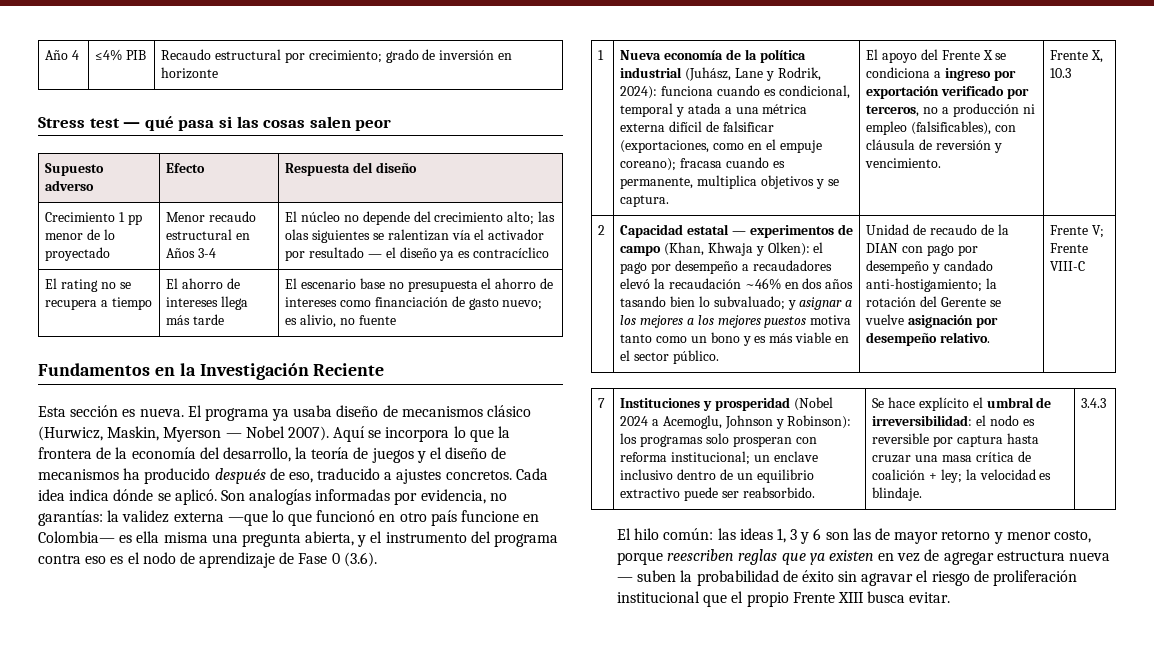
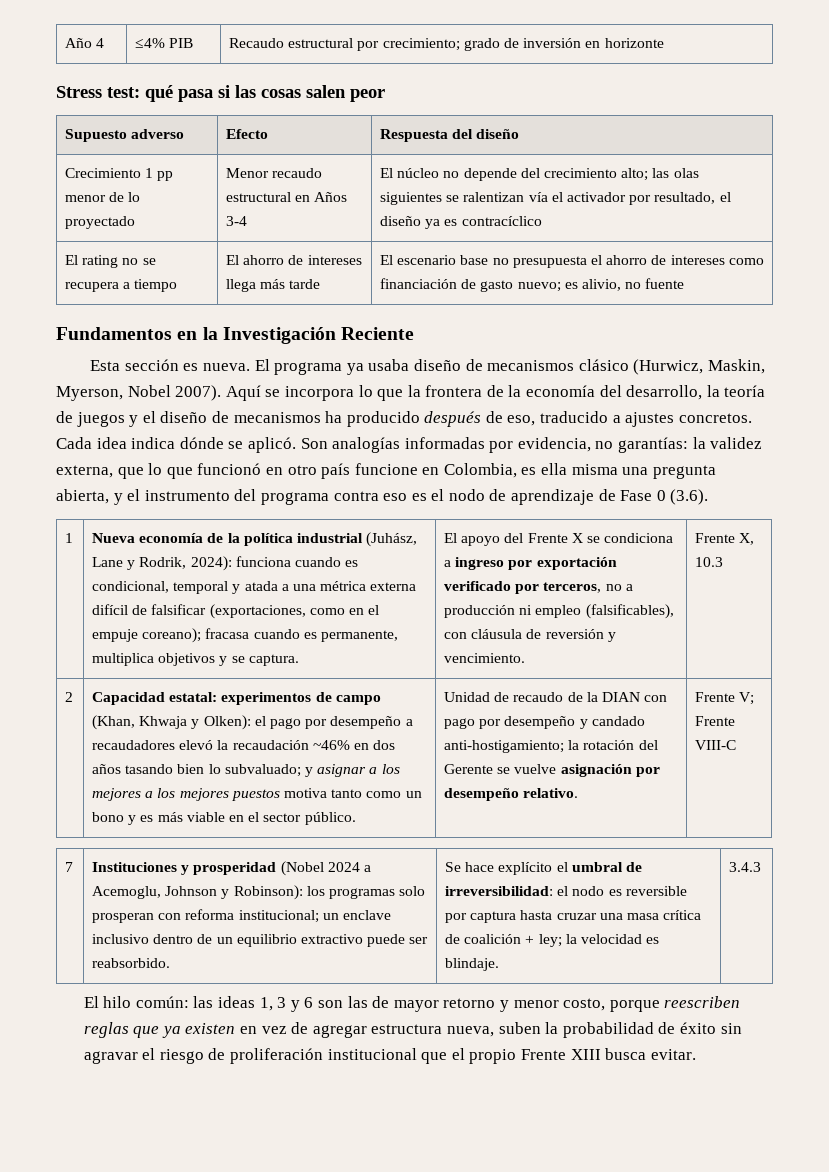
- Stress test — qué pasa si las cosas salen peor
+ Stress test: qué pasa si las cosas salen peor
- Crecimiento 1 pp menor de lo proyectado | Menor recaudo estructural en Años 3-4 | El núcleo no depende del crecimiento alto; las olas siguientes se ralentizan vía el activador por resultado — el diseño ya es contracíclico
+ Crecimiento 1 pp menor de lo proyectado | Menor recaudo estructural en Años 3-4 | El núcleo no depende del crecimiento alto; las olas siguientes se ralentizan vía el activador por resultado, el diseño ya es contracíclico
- El programa ya usaba diseño de mecanismos clásico (Hurwicz, Maskin, Myerson — Nobel 2007).
+ El programa ya usaba diseño de mecanismos clásico (Hurwicz, Maskin, Myerson, Nobel 2007).
- Son analogías informadas por evidencia, no garantías: la validez externa —que lo que funcionó en otro país funcione en Colombia— es ella misma una pregunta abierta, y el instrumento del programa contra eso es el nodo de aprendizaje de Fase 0 (3.6).
+ Son analogías informadas por evidencia, no garantías: la validez externa, que lo que funcionó en otro país funcione en Colombia, es ella misma una pregunta abierta, y el instrumento del programa contra eso es el nodo de aprendizaje de Fase 0 (3.6).
- Capacidad estatal — experimentos de campo (Khan, Khwaja y Olken): el pago por desempeño a recaudadores elevó la recaudación ~46% en dos años tasando bien lo subvaluado; y asignar a los mejores a los mejores puestos motiva tanto como un bono y es más viable en el sector público.
+ Capacidad estatal: experimentos de campo (Khan, Khwaja y Olken): el pago por desempeño a recaudadores elevó la recaudación ~46% en dos años tasando bien lo subvaluado; y asignar a los mejores a los mejores puestos motiva tanto como un bono y es más viable en el sector público.
- El hilo común: las ideas 1, 3 y 6 son las de mayor retorno y menor costo, porque reescriben reglas que ya existen en vez de agregar estructura nueva — suben la probabilidad de éxito sin agravar el riesgo de proliferación institucional que el propio Frente XIII busca evitar.
+ El hilo común: las ideas 1, 3 y 6 son las de mayor retorno y menor costo, porque reescriben reglas que ya existen en vez de agregar estructura nueva, suben la probabilidad de éxito sin agravar el riesgo de proliferación institucional que el propio Frente XIII busca evitar.

